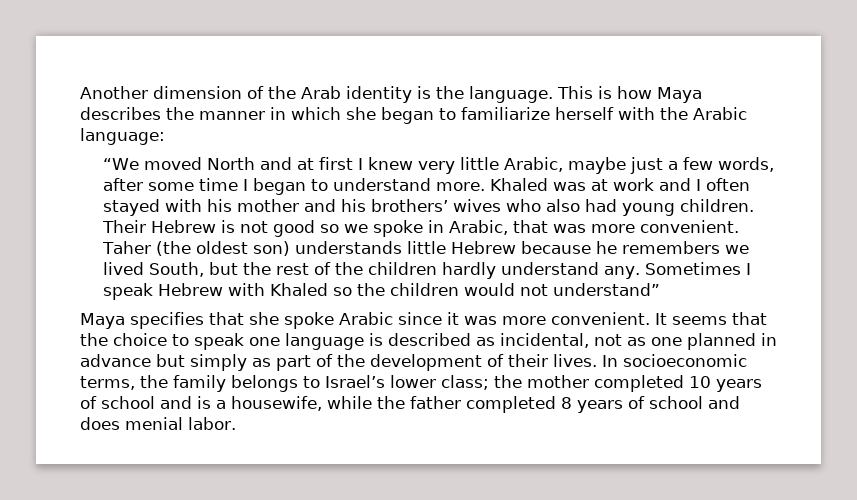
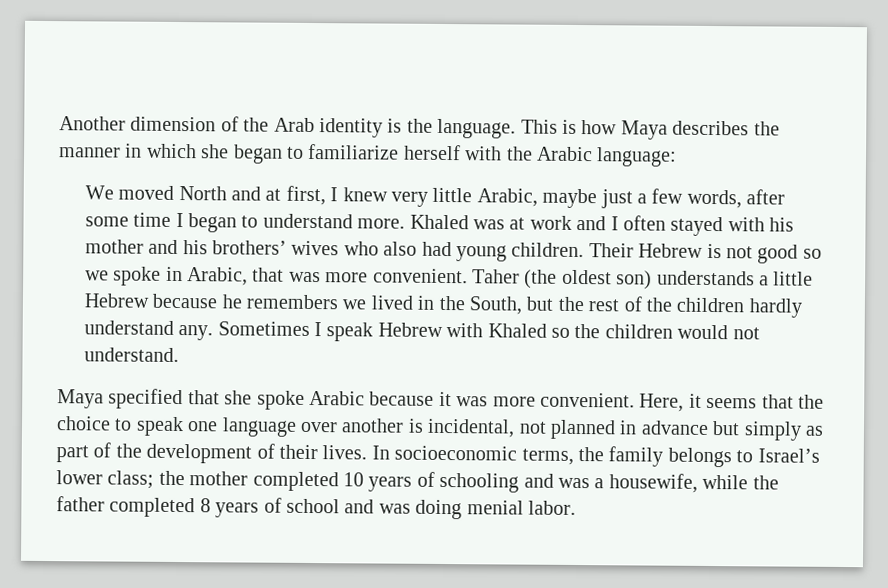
- “We moved North and at first I knew very little Arabic, maybe just a few words, after some time I began to understand more.
+ We moved North and at first, I knew very little Arabic, maybe just a few words, after some time I began to understand more.
- Taher (the oldest son) understands little Hebrew because he remembers we lived South, but the rest of the children hardly understand any.
+ Taher (the oldest son) understands a little Hebrew because he remembers we lived in the South, but the rest of the children hardly understand any.
- Sometimes I speak Hebrew with Khaled so the children would not understand”
- Maya specifies that she spoke Arabic since it was more convenient.
+ Sometimes I speak Hebrew with Khaled so the children would not understand.
+ Maya specified that she spoke Arabic because it was more convenient.
- It seems that the choice to speak one language is described as incidental, not as one planned in advance but simply as part of the development of their lives.
+ Here, it seems that the choice to speak one language over another is incidental, not planned in advance but simply as part of the development of their lives.
- In socioeconomic terms, the family belongs to Israel’s lower class; the mother completed 10 years of school and is a housewife, while the father completed 8 years of school and does menial labor.
+ In socioeconomic terms, the family belongs to Israel’s lower class; the mother completed 10 years of schooling and was a housewife, while the father completed 8 years of school and was doing menial labor.

